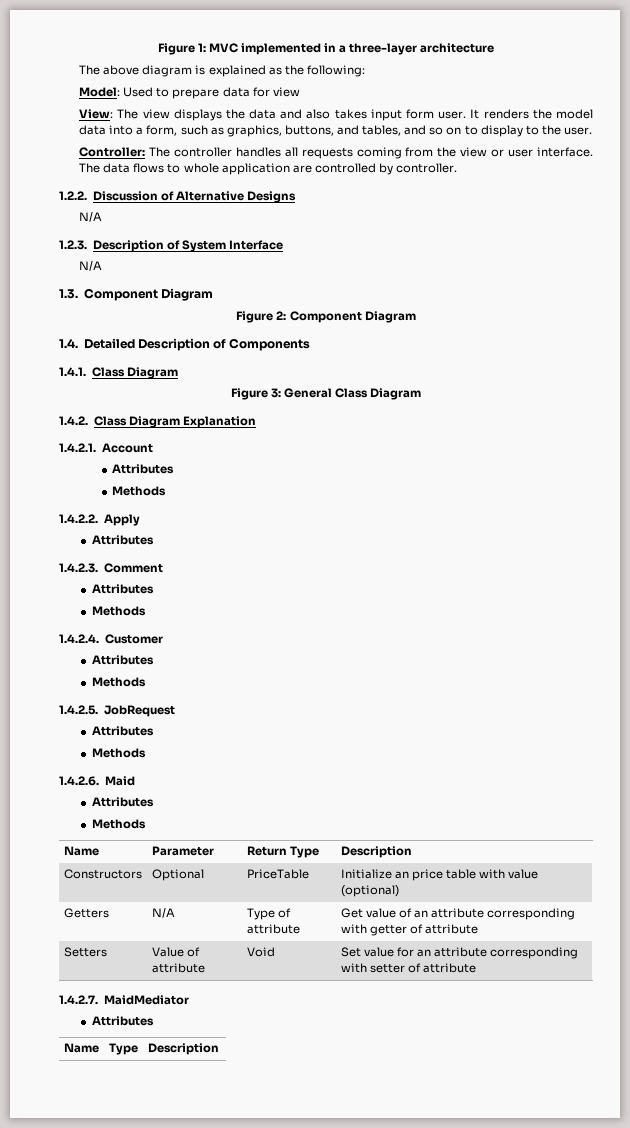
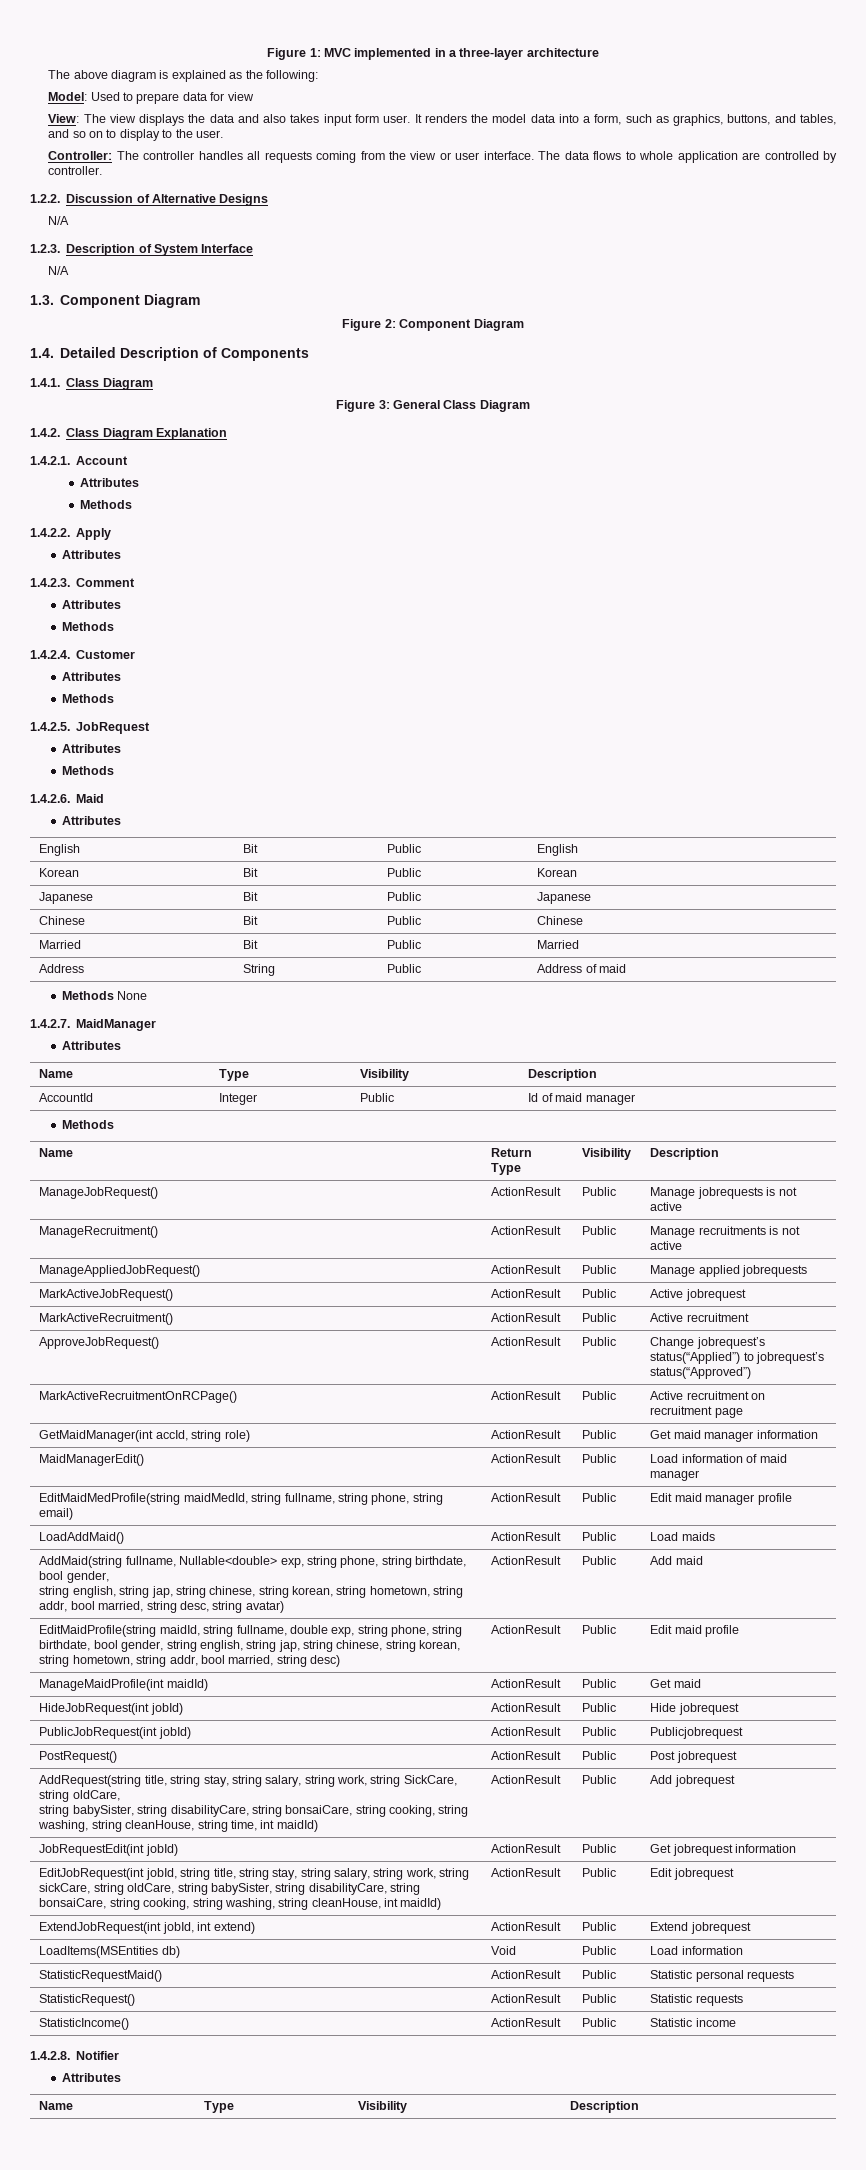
  1.4.2.6. Maid
  Attributes
- Methods
- Name | Parameter | Return Type | Description
- Constructors | Optional | PriceTable | Initialize an price table with value (optional)
- Getters | N/A | Type of attribute | Get value of an attribute corresponding with getter of attribute
- Setters | Value of attribute | Void | Set value for an attribute corresponding with setter of attribute
+ English | Bit | Public | English
+ Korean | Bit | Public | Korean
+ Japanese | Bit | Public | Japanese
+ Chinese | Bit | Public | Chinese
+ Married | Bit | Public | Married
+ Address | String | Public | Address of maid
+ Methods None
- 1.4.2.7. MaidMediator
+ 1.4.2.7. MaidManager
  Attributes
- Name | Type | Description
+ Name | Type | Visibility | Description
+ AccountId | Integer | Public | Id of maid manager
+ Methods
+ Name | Return Type | Visibility | Description
+ ManageJobRequest() | ActionResult | Public | Manage jobrequests is not active
+ ManageRecruitment() | ActionResult | Public | Manage recruitments is not active
+ ManageAppliedJobRequest() | ActionResult | Public | Manage applied jobrequests
+ MarkActiveJobRequest() | ActionResult | Public | Active jobrequest
+ MarkActiveRecruitment() | ActionResult | Public | Active recruitment
+ ApproveJobRequest() | ActionResult | Public | Change jobrequest’s status(“Applied”) to jobrequest’s status(“Approved”)
+ MarkActiveRecruitmentOnRCPage() | ActionResult | Public | Active recruitment on recruitment page
+ GetMaidManager(int accId, string role) | ActionResult | Public | Get maid manager information
+ MaidManagerEdit() | ActionResult | Public | Load information of maid manager
+ EditMaidMedProfile(string maidMedId, string fullname, string phone, string email) | ActionResult | Public | Edit maid manager profile
+ LoadAddMaid() | ActionResult | Public | Load maids
+ AddMaid(string fullname, Nullable<double> exp, string phone, string birthdate, bool gender,
+ string english, string jap, string chinese, string korean, string hometown, string addr, bool married, string desc, string avatar) | ActionResult | Public | Add maid
+ EditMaidProfile(string maidId, string fullname, double exp, string phone, string birthdate, bool gender, string english, string jap, string chinese, string korean, string hometown, string addr, bool married, string desc) | ActionResult | Public | Edit maid profile
+ ManageMaidProfile(int maidId) | ActionResult | Public | Get maid
+ HideJobRequest(int jobId) | ActionResult | Public | Hide jobrequest
+ PublicJobRequest(int jobId) | ActionResult | Public | Publicjobrequest
+ PostRequest() | ActionResult | Public | Post jobrequest
+ AddRequest(string title, string stay, string salary, string work, string SickCare, string oldCare,
+ string babySister, string disabilityCare, string bonsaiCare, string cooking, string washing, string cleanHouse, string time, int maidId) | ActionResult | Public | Add jobrequest
+ JobRequestEdit(int jobId) | ActionResult | Public | Get jobrequest information
+ EditJobRequest(int jobId, string title, string stay, string salary, string work, string sickCare, string oldCare, string babySister, string disabilityCare, string bonsaiCare, string cooking, string washing, string cleanHouse, int maidId) | ActionResult | Public | Edit jobrequest
+ ExtendJobRequest(int jobId, int extend) | ActionResult | Public | Extend jobrequest
+ LoadItems(MSEntities db) | Void | Public | Load information
+ StatisticRequestMaid() | ActionResult | Public | Statistic personal requests
+ StatisticRequest() | ActionResult | Public | Statistic requests
+ StatisticIncome() | ActionResult | Public | Statistic income
+ 1.4.2.8. Notifier
+ Attributes
+ Name | Type | Visibility | Description

